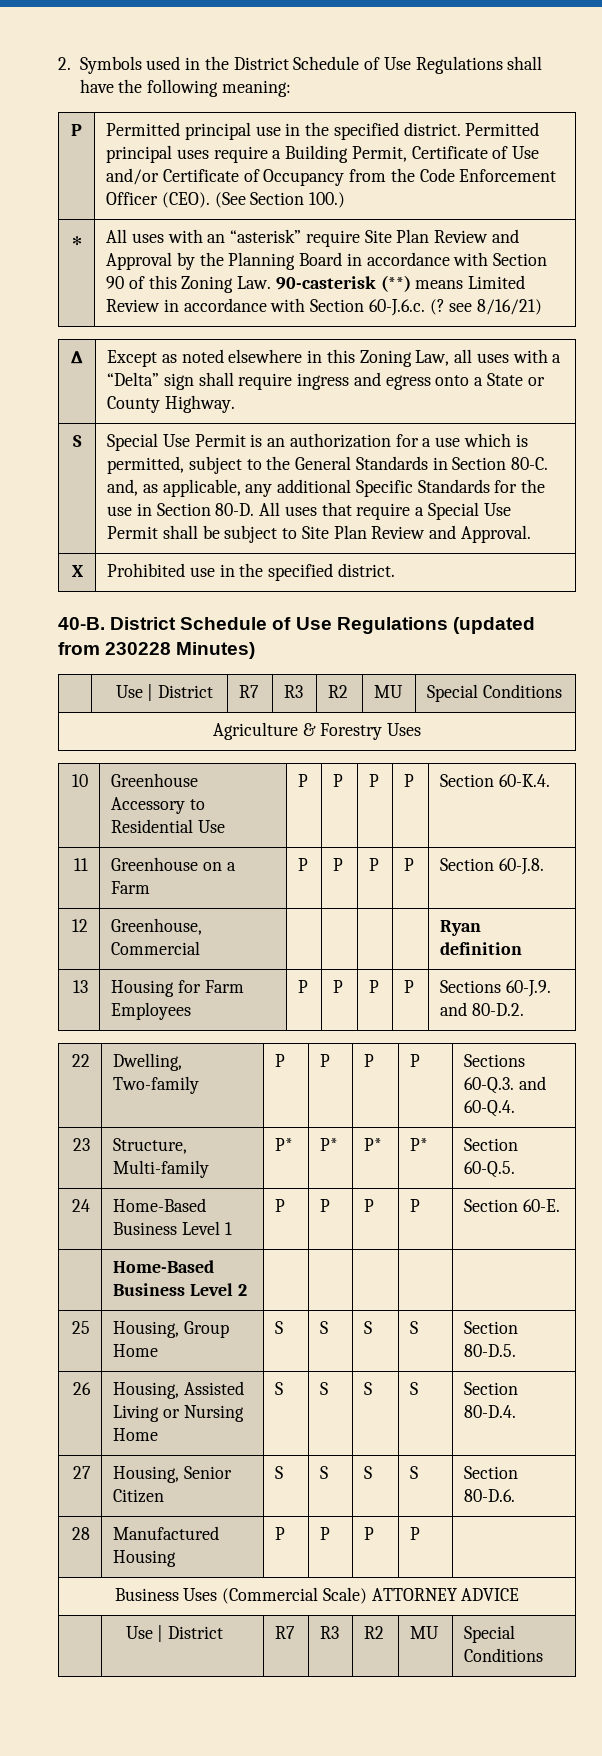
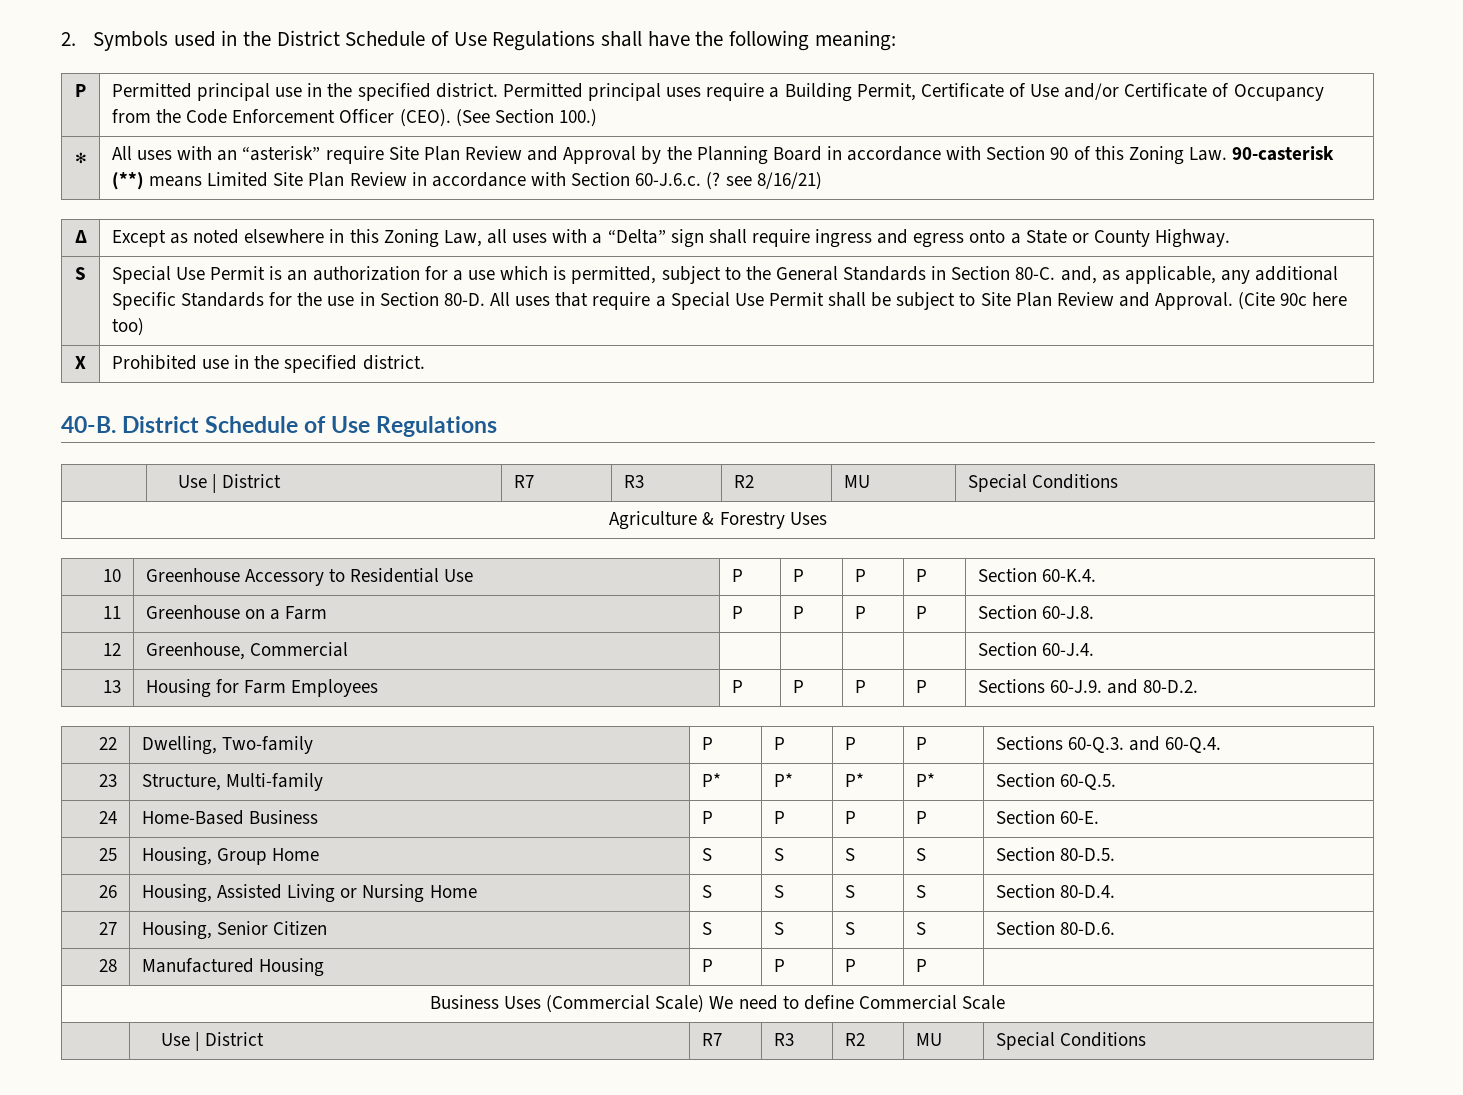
- ✻ | All uses with an “asterisk” require Site Plan Review and Approval by the Planning Board in accordance with Section 90 of this Zoning Law. 90-casterisk (**) means Limited Review in accordance with Section 60-J.6.c. (? see 8/16/21)
+ ✻ | All uses with an “asterisk” require Site Plan Review and Approval by the Planning Board in accordance with Section 90 of this Zoning Law. 90-casterisk (**) means Limited Site Plan Review in accordance with Section 60-J.6.c. (? see 8/16/21)
+ (Cite 90c here too)
- 40-B. District Schedule of Use Regulations (updated from 230228 Minutes)
+ 40-B. District Schedule of Use Regulations
- 12 | Greenhouse, Commercial | | | | | Ryan definition
+ 12 | Greenhouse, Commercial | | | | | Section 60-J.4.
- 24 | Home-Based Business Level 1 | P | P | P | P | Section 60-E.
+ 24 | Home-Based Business | P | P | P | P | Section 60-E.
- | Home-Based Business Level 2 | | | | |
- Business Uses (Commercial Scale) ATTORNEY ADVICE
+ Business Uses (Commercial Scale) We need to define Commercial Scale

